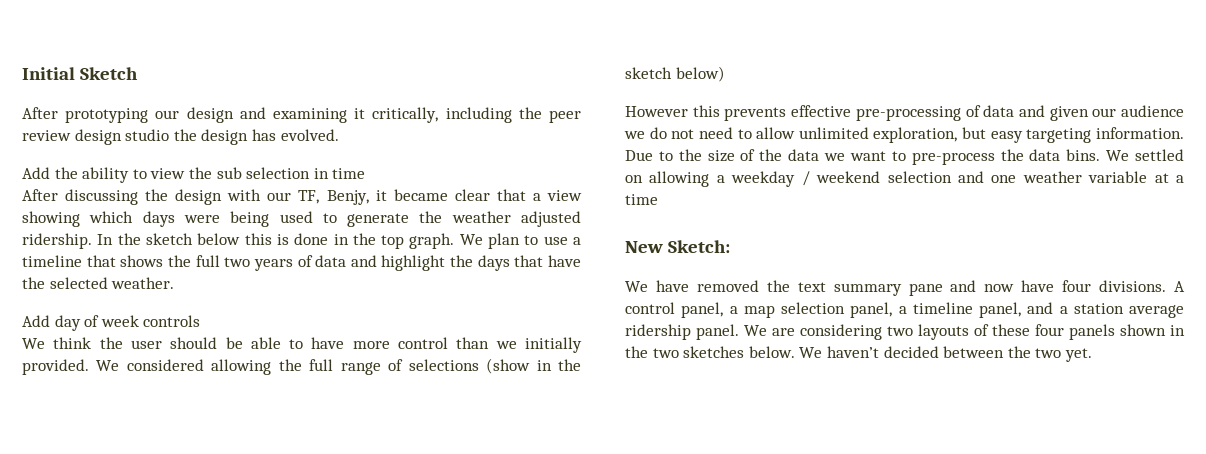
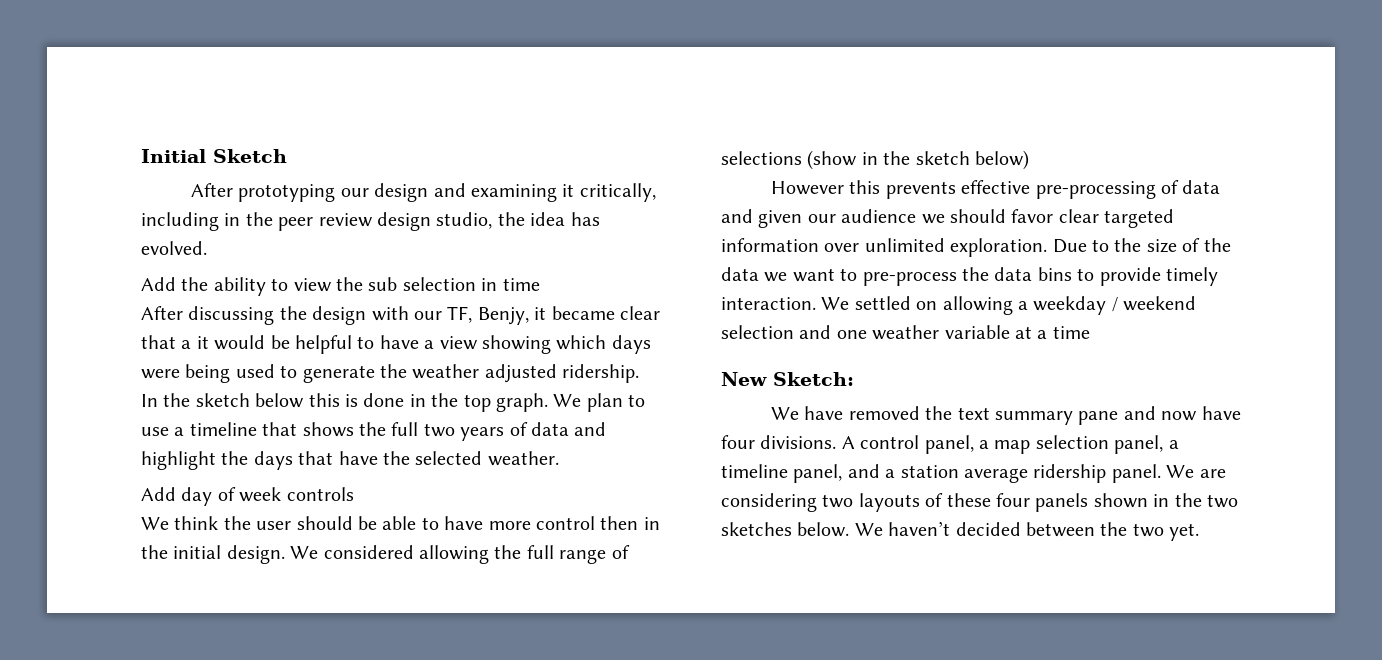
- After prototyping our design and examining it critically, including the peer review design studio the design has evolved.
+ After prototyping our design and examining it critically, including in the peer review design studio, the idea has evolved.
- After discussing the design with our TF, Benjy, it became clear that a view showing which days were being used to generate the weather adjusted ridership.
+ After discussing the design with our TF, Benjy, it became clear that a it would be helpful to have a view showing which days were being used to generate the weather adjusted ridership.
- We think the user should be able to have more control than we initially provided.
+ We think the user should be able to have more control then in the initial design.
- However this prevents effective pre-processing of data and given our audience we do not need to allow unlimited exploration, but easy targeting information.
+ However this prevents effective pre-processing of data and given our audience we should favor clear targeted information over unlimited exploration.
- Due to the size of the data we want to pre-process the data bins.
+ Due to the size of the data we want to pre-process the data bins to provide timely interaction.

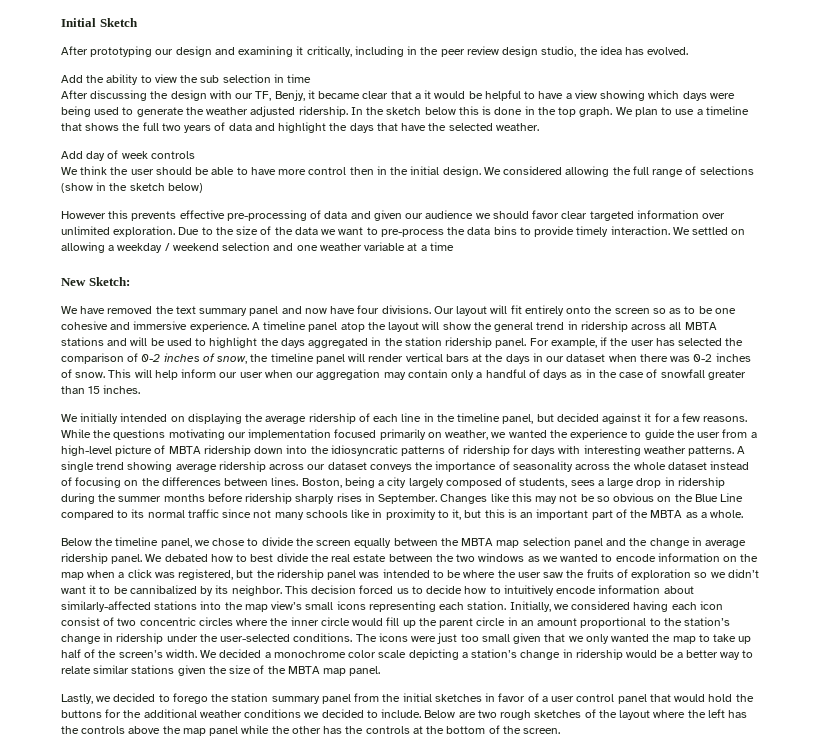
- We have removed the text summary pane and now have four divisions.
+ We have removed the text summary panel and now have four divisions.
- A control panel, a map selection panel, a timeline panel, and a station average ridership panel. We are considering two layouts of these four panels shown in the two sketches below. We haven’t decided between the two yet.
+ Our layout will fit entirely onto the screen so as to be one cohesive and immersive experience. A timeline panel atop the layout will show the general trend in ridership across all MBTA stations and will be used to highlight the days aggregated in the station ridership panel. For example, if the user has selected the comparison of 0-2 inches of snow, the timeline panel will render vertical bars at the days in our dataset when there was 0-2 inches of snow. This will help inform our user when our aggregation may contain only a handful of days as in the case of snowfall greater than 15 inches.
+ We initially intended on displaying the average ridership of each line in the timeline panel, but decided against it for a few reasons. While the questions motivating our implementation focused primarily on weather, we wanted the experience to guide the user from a high-level picture of MBTA ridership down into the idiosyncratic patterns of ridership for days with interesting weather patterns. A single trend showing average ridership across our dataset conveys the importance of seasonality across the whole dataset instead of focusing on the differences between lines. Boston, being a city largely composed of students, sees a large drop in ridership during the summer months before ridership sharply rises in September. Changes like this may not be so obvious on the Blue Line compared to its normal traffic since not many schools like in proximity to it, but this is an important part of the MBTA as a whole.
+ Below the timeline panel, we chose to divide the screen equally between the MBTA map selection panel and the change in average ridership panel. We debated how to best divide the real estate between the two windows as we wanted to encode information on the map when a click was registered, but the ridership panel was intended to be where the user saw the fruits of exploration so we didn’t want it to be cannibalized by its neighbor. This decision forced us to decide how to intuitively encode information about similarly-affected stations into the map view’s small icons representing each station. Initially, we considered having each icon consist of two concentric circles where the inner circle would fill up the parent circle in an amount proportional to the station’s change in ridership under the user-selected conditions. The icons were just too small given that we only wanted the map to take up half of the screen’s width. We decided a monochrome color scale depicting a station’s change in ridership would be a better way to relate similar stations given the size of the MBTA map panel.
+ Lastly, we decided to forego the station summary panel from the initial sketches in favor of a user control panel that would hold the buttons for the additional weather conditions we decided to include. Below are two rough sketches of the layout where the left has the controls above the map panel while the other has the controls at the bottom of the screen.

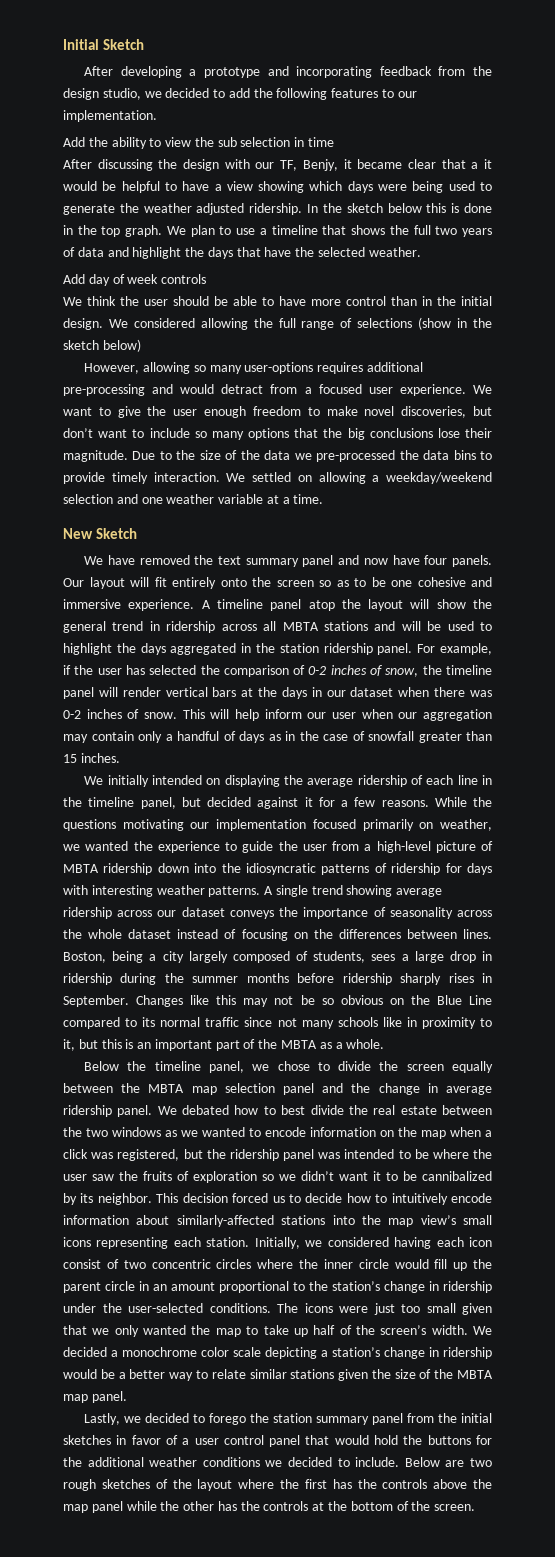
- After prototyping our design and examining it critically, including in the peer review design studio, the idea has evolved.
+ After developing a prototype and incorporating feedback from the design studio, we decided to add the following features to our implementation.
- We think the user should be able to have more control then in the initial design.
+ We think the user should be able to have more control than in the initial design.
- However this prevents effective pre-processing of data and given our audience we should favor clear targeted information over unlimited exploration.
+ However, allowing so many user-options requires additional pre-processing and would detract from a focused user experience. We want to give the user enough freedom to make novel discoveries, but don’t want to include so many options that the big conclusions lose their magnitude.
- Due to the size of the data we want to pre-process the data bins to provide timely interaction.
+ Due to the size of the data we pre-processed the data bins to provide timely interaction.
- We settled on allowing a weekday / weekend selection and one weather variable at a time
+ We settled on allowing a weekday/weekend selection and one weather variable at a time.
- New Sketch:
+ New Sketch
- We have removed the text summary panel and now have four divisions.
+ We have removed the text summary panel and now have four panels.
- Below are two rough sketches of the layout where the left has the controls above the map panel while the other has the controls at the bottom of the screen.
+ Below are two rough sketches of the layout where the first has the controls above the map panel while the other has the controls at the bottom of the screen.

